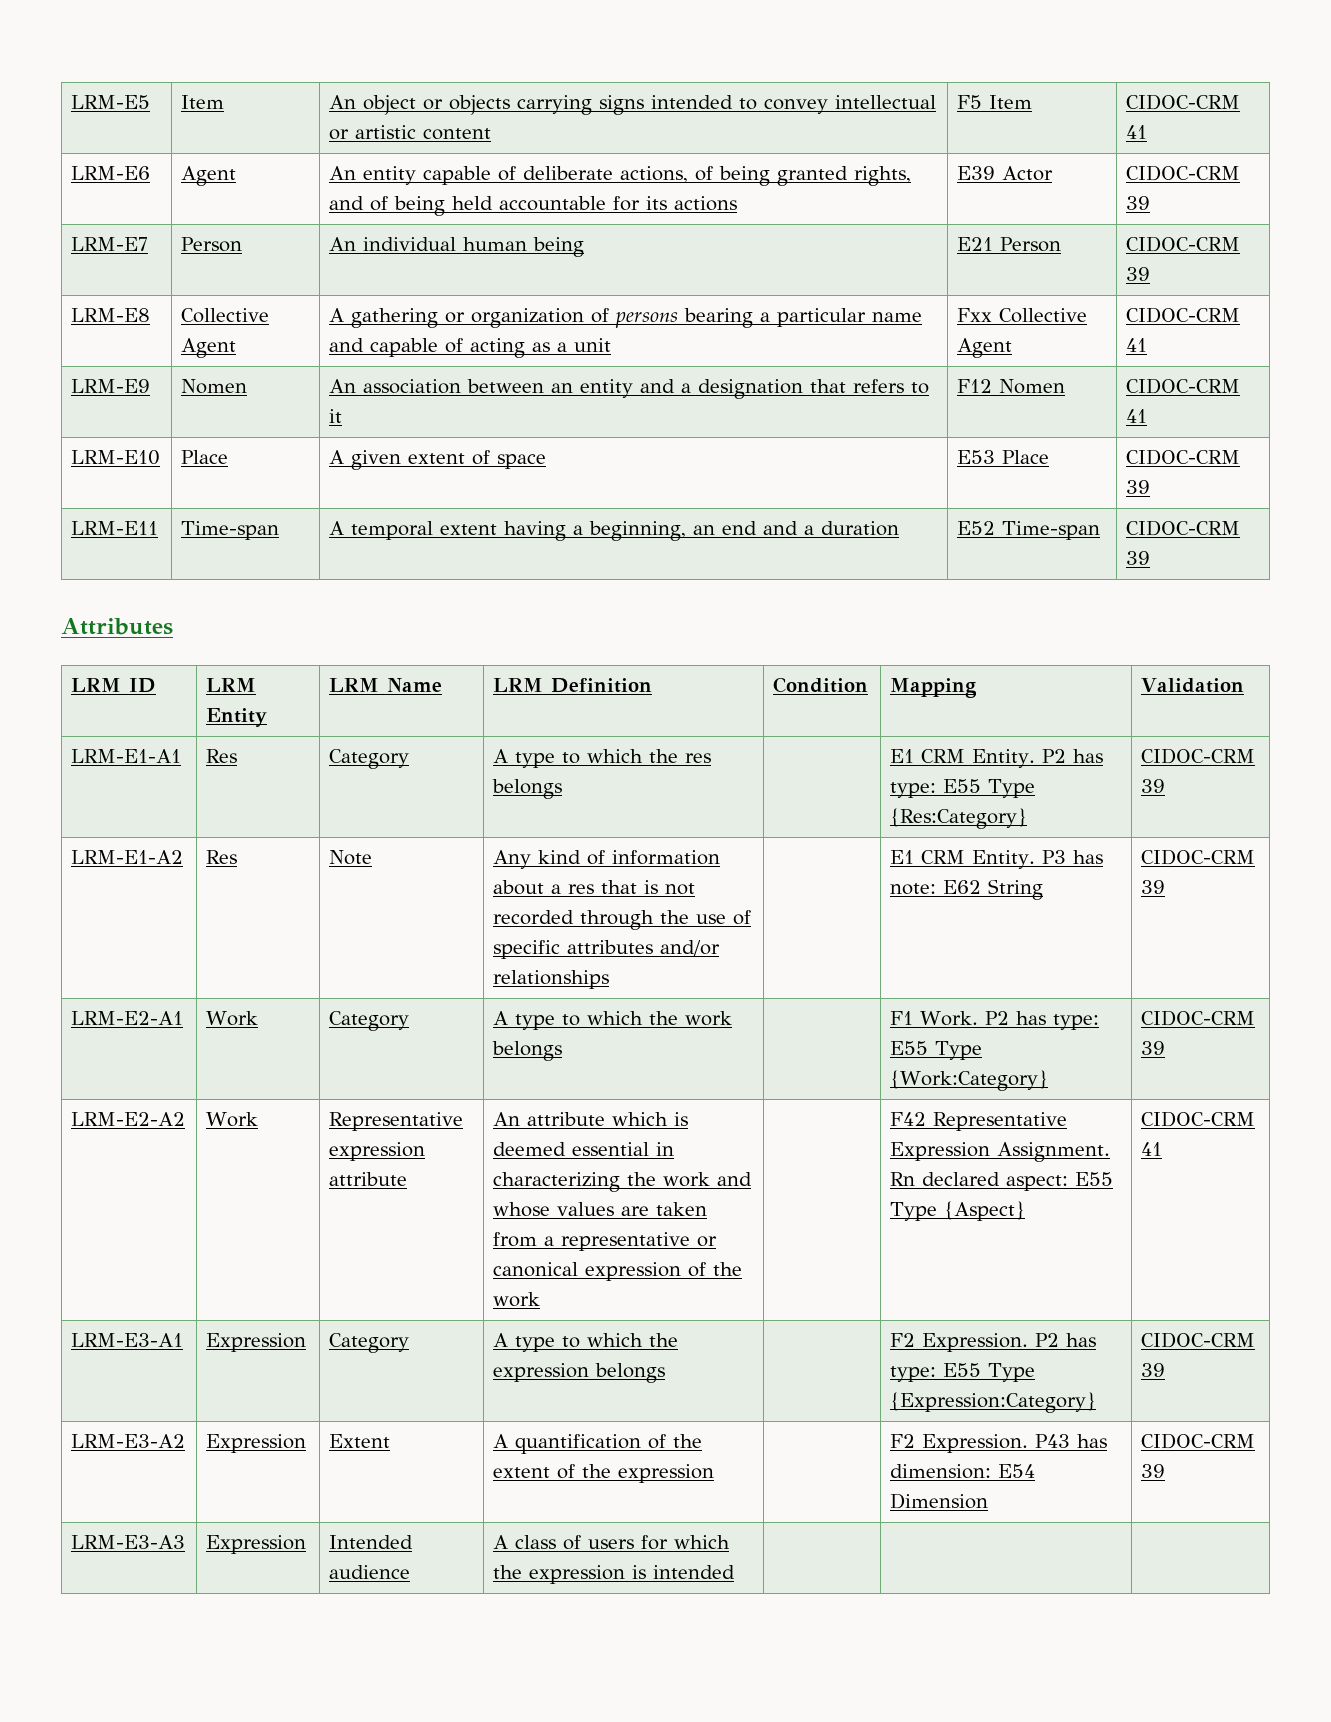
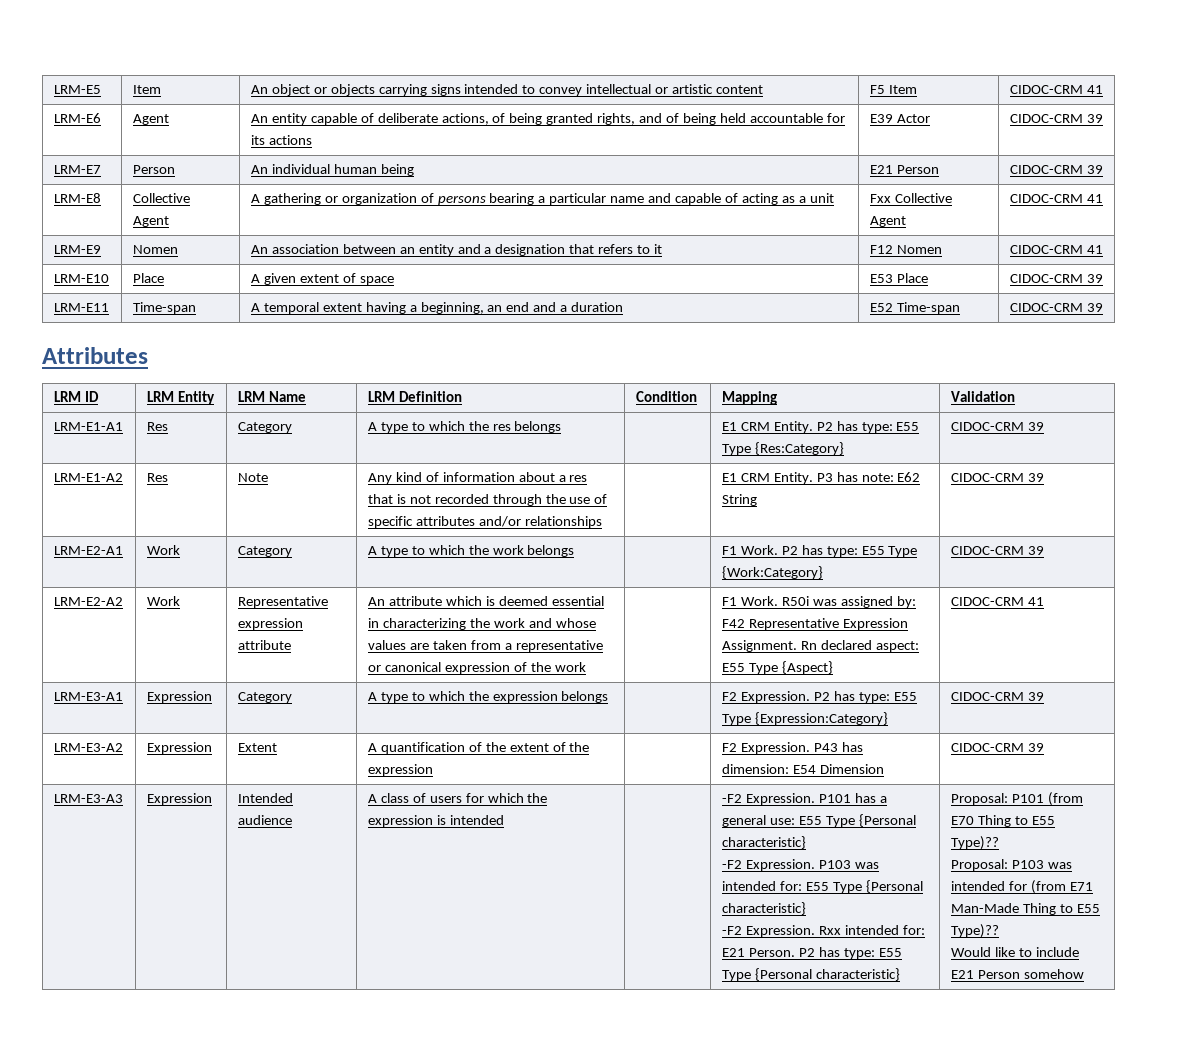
- F42 Representative Expression Assignment.
+ F1 Work. R50i was assigned by: F42 Representative Expression Assignment.
+ -F2 Expression. P101 has a general use: E55 Type {Personal characteristic}
+ -F2 Expression. P103 was intended for: E55 Type {Personal characteristic}
+ -F2 Expression. Rxx intended for: E21 Person. P2 has type: E55 Type {Personal characteristic} | Proposal: P101 (from E70 Thing to E55 Type)??
+ Proposal: P103 was intended for (from E71 Man-Made Thing to E55 Type)??
+ Would like to include E21 Person somehow

